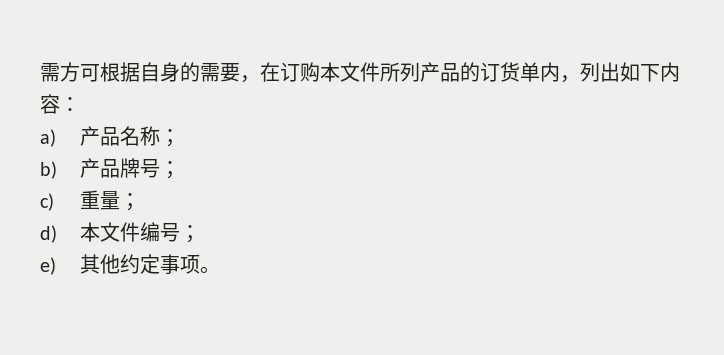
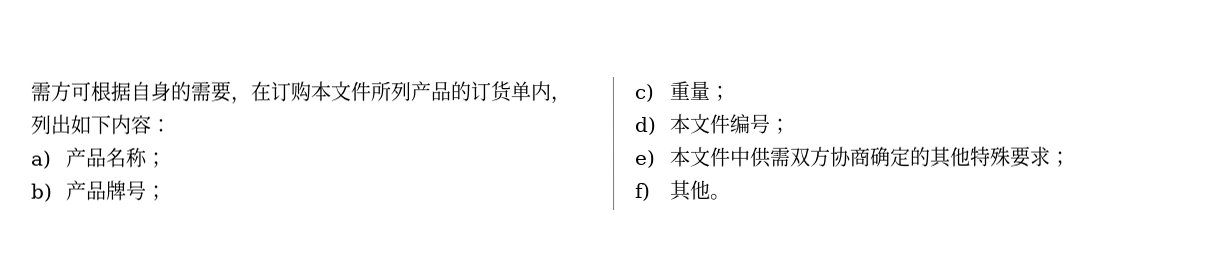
- e)其他约定事项。
+ e)本文件中供需双方协商确定的其他特殊要求；
+ f)其他。

